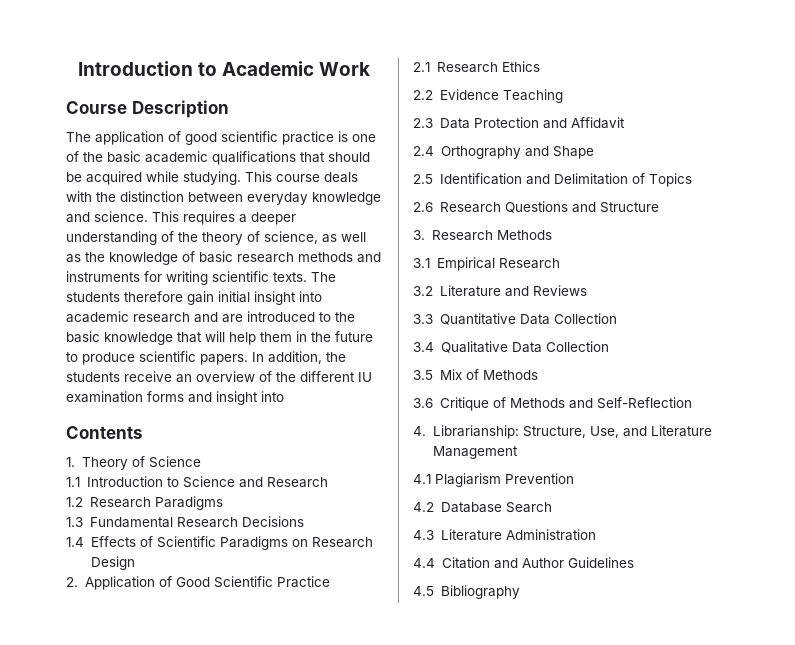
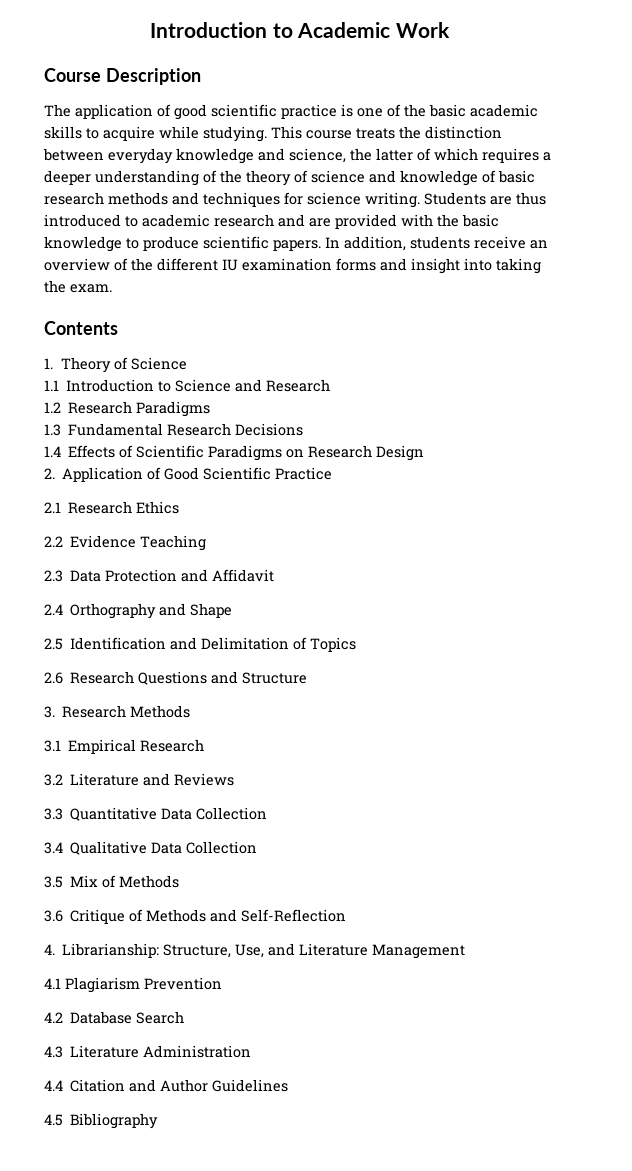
- The application of good scientific practice is one of the basic academic qualifications that should be acquired while studying.
+ The application of good scientific practice is one of the basic academic skills to acquire while studying.
- This course deals with the distinction between everyday knowledge and science. This requires a deeper understanding of the theory of science, as well as the knowledge of basic research methods and instruments for writing scientific texts. The students therefore gain initial insight into academic research and are introduced to the basic knowledge that will help them in the future to produce scientific papers.
+ This course treats the distinction between everyday knowledge and science, the latter of which requires a deeper understanding of the theory of science and knowledge of basic research methods and techniques for science writing. Students are thus introduced to academic research and are provided with the basic knowledge to produce scientific papers.
- In addition, the students receive an overview of the different IU examination forms and insight into
+ In addition, students receive an overview of the different IU examination forms and insight into taking the exam.

